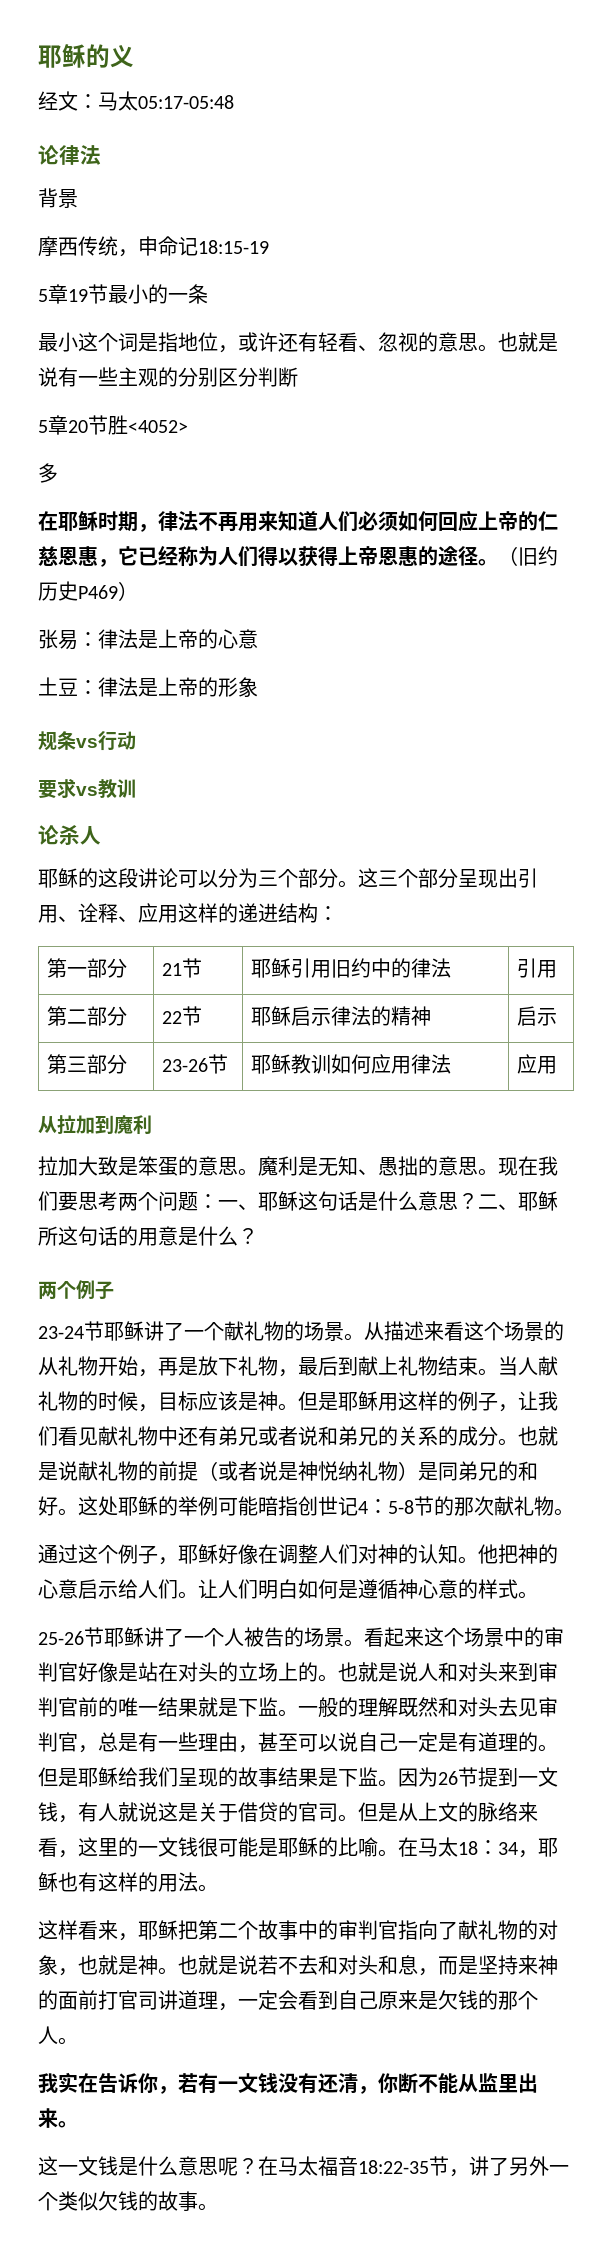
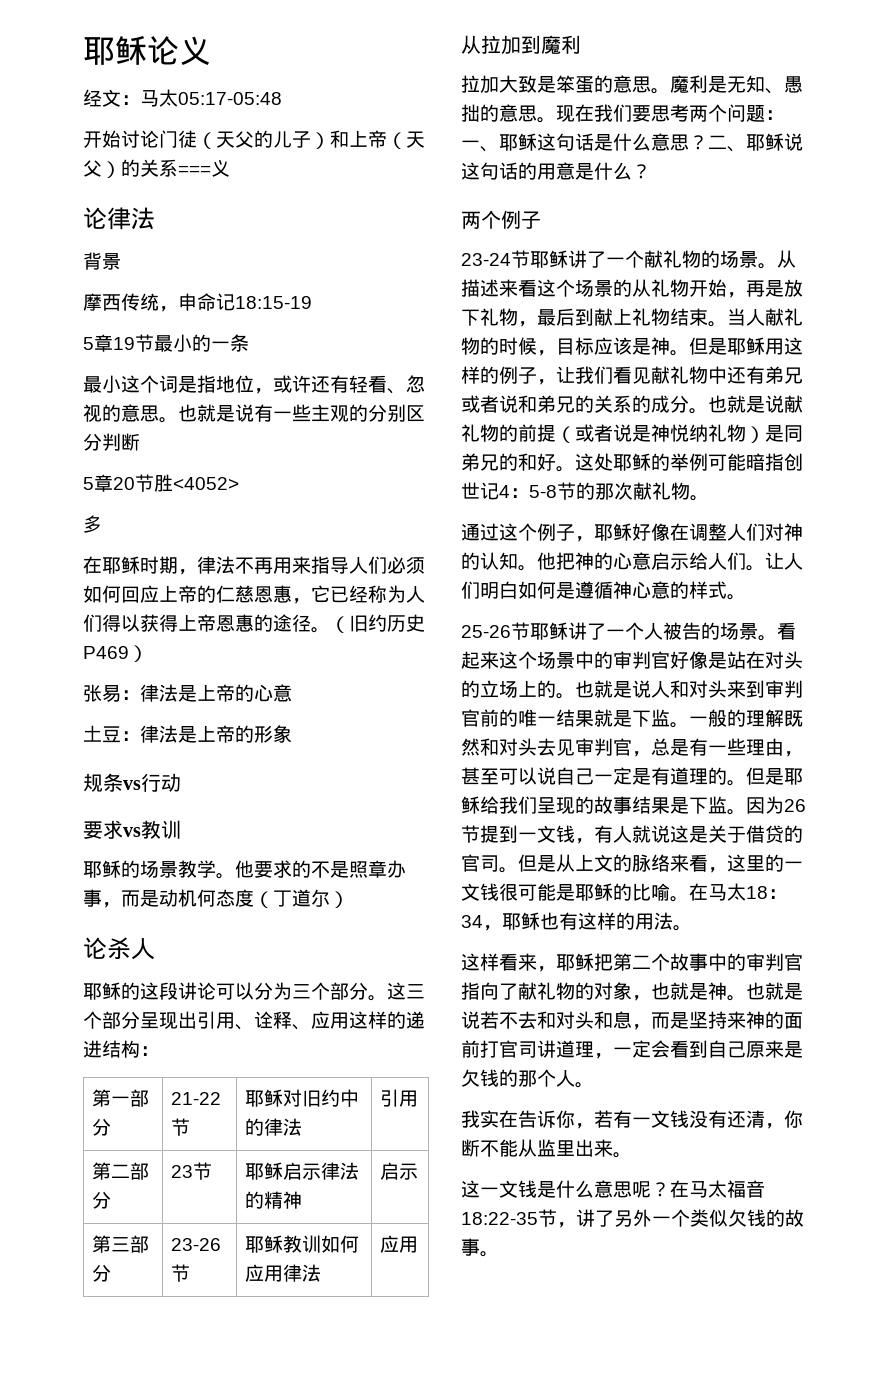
- 耶稣的义
+ 耶稣论义
+ 开始讨论门徒（天父的儿子）和上帝（天父）的关系===义
- 在耶稣时期，律法不再用来知道人们必须如何回应上帝的仁慈恩惠，它已经称为人们得以获得上帝恩惠的途径。
+ 在耶稣时期，律法不再用来指导人们必须如何回应上帝的仁慈恩惠，它已经称为人们得以获得上帝恩惠的途径。
+ 耶稣的场景教学。他要求的不是照章办事，而是动机何态度（丁道尔）
- 第一部分 | 21节 | 耶稣引用旧约中的律法 | 引用
+ 第一部分 | 21-22节 | 耶稣对旧约中的律法 | 引用
- 第二部分 | 22节 | 耶稣启示律法的精神 | 启示
+ 第二部分 | 23节 | 耶稣启示律法的精神 | 启示
- 二、耶稣所这句话的用意是什么？
+ 二、耶稣说这句话的用意是什么？

